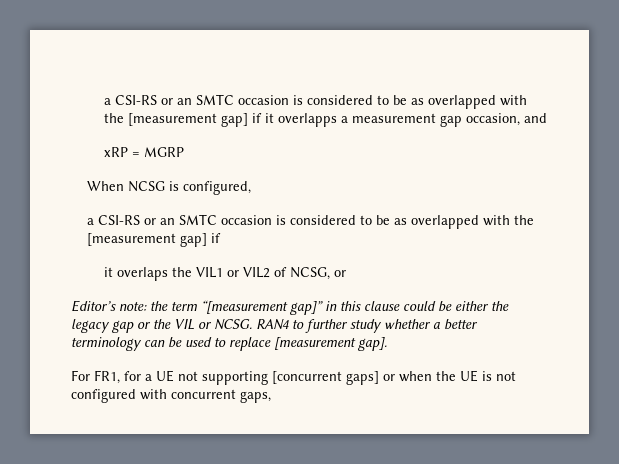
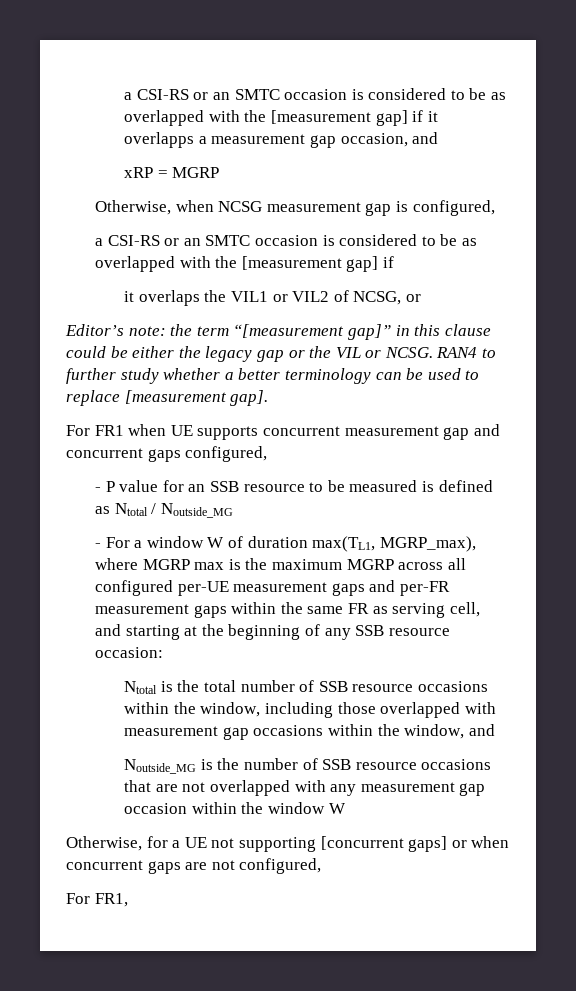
- When NCSG is configured,
+ Otherwise, when NCSG measurement gap is configured,
- For FR1, for a UE not supporting [concurrent gaps] or when the UE is not configured with concurrent gaps,
+ For FR1 when UE supports concurrent measurement gap and concurrent gaps configured,
+ - P value for an SSB resource to be measured is defined as Ntotal / Noutside_MG
+ - For a window W of duration max(TL1, MGRP_max), where MGRP max is the maximum MGRP across all configured per-UE measurement gaps and per-FR measurement gaps within the same FR as serving cell, and starting at the beginning of any SSB resource occasion:
+ Ntotal is the total number of SSB resource occasions within the window, including those overlapped with measurement gap occasions within the window, and
+ Noutside_MG is the number of SSB resource occasions that are not overlapped with any measurement gap occasion within the window W
+ Otherwise, for a UE not supporting [concurrent gaps] or when concurrent gaps are not configured,
+ For FR1,

